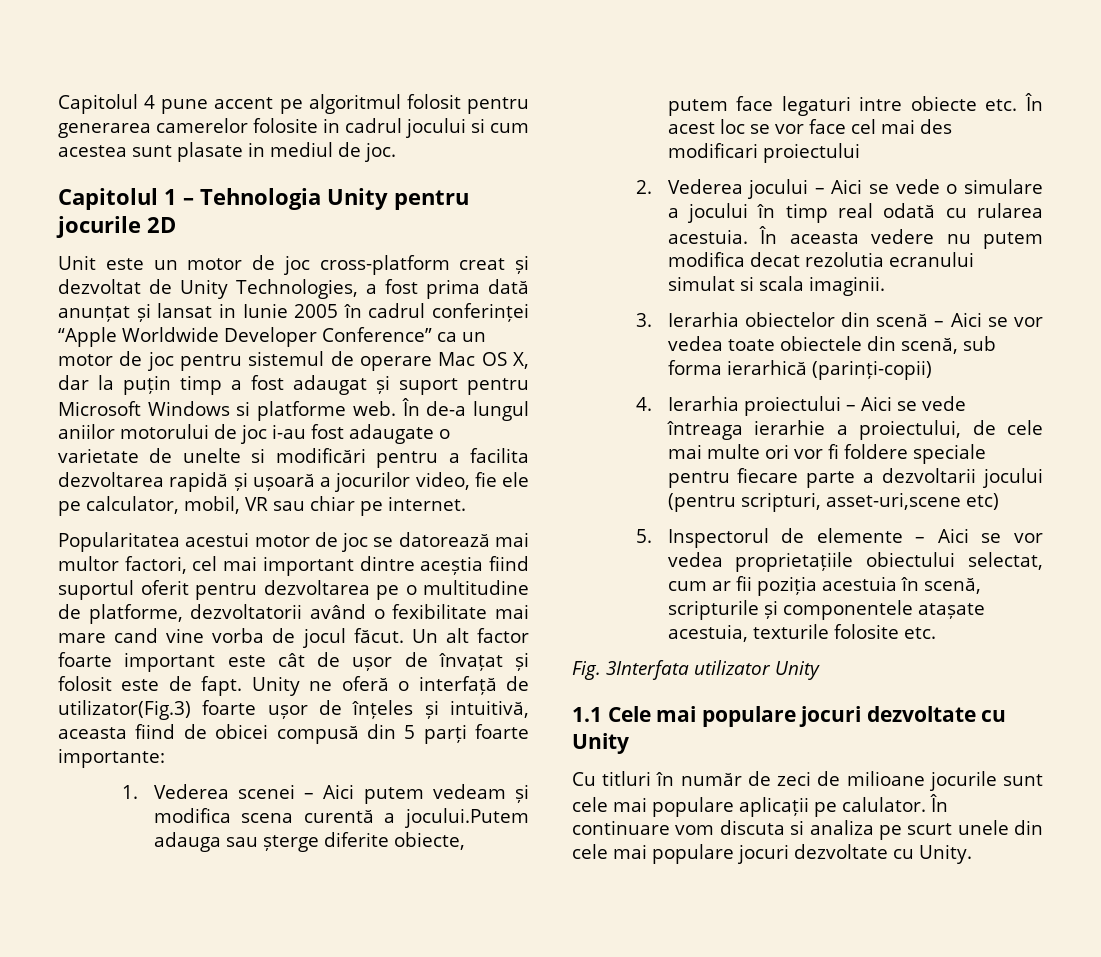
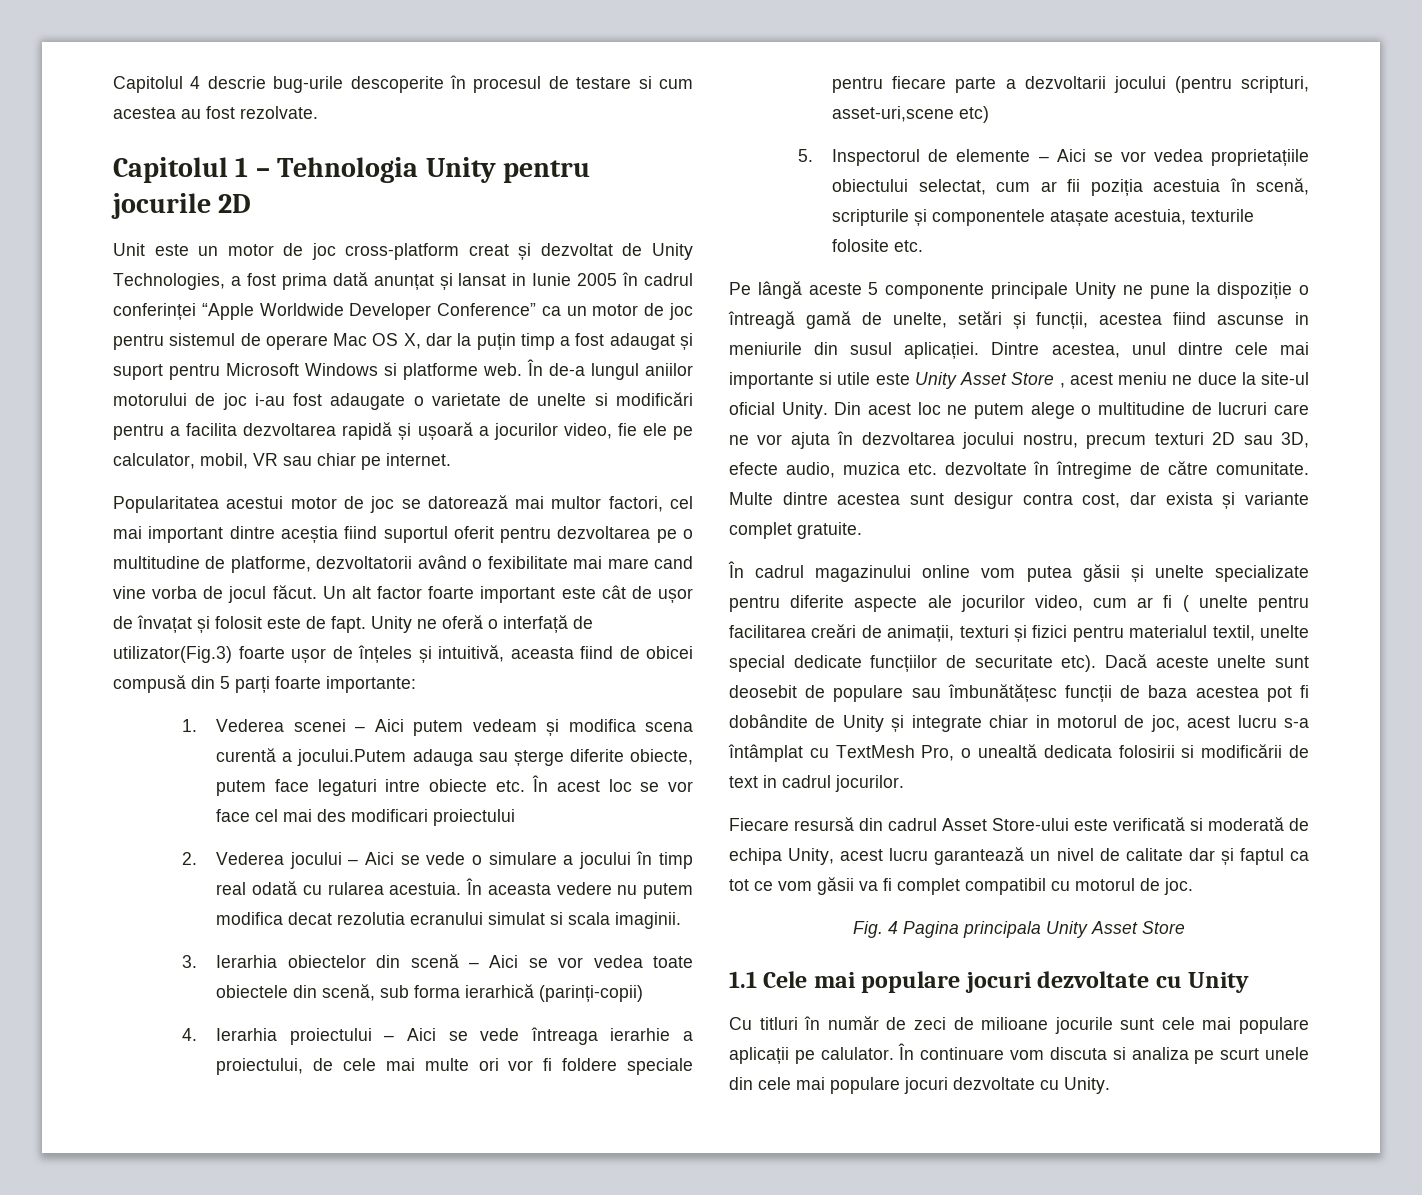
- Capitolul 4 pune accent pe algoritmul folosit pentru generarea camerelor folosite in cadrul jocului si cum acestea sunt plasate in mediul de joc.
+ Capitolul 4 descrie bug-urile descoperite în procesul de testare si cum acestea au fost rezolvate.
- Fig. 3Interfata utilizator Unity
+ Pe lângă aceste 5 componente principale Unity ne pune la dispoziție o întreagă gamă de unelte, setări și funcții, acestea fiind ascunse in meniurile din susul aplicației. Dintre acestea, unul dintre cele mai importante si utile este Unity Asset Store , acest meniu ne duce la site-ul oficial Unity. Din acest loc ne putem alege o multitudine de lucruri care ne vor ajuta în dezvoltarea jocului nostru, precum texturi 2D sau 3D, efecte audio, muzica etc. dezvoltate în întregime de către comunitate. Multe dintre acestea sunt desigur contra cost, dar exista și variante complet gratuite.
+ În cadrul magazinului online vom putea găsii și unelte specializate pentru diferite aspecte ale jocurilor video, cum ar fi ( unelte pentru facilitarea creări de animații, texturi și fizici pentru materialul textil, unelte special dedicate funcțiilor de securitate etc). Dacă aceste unelte sunt deosebit de populare sau îmbunătățesc funcții de baza acestea pot fi dobândite de Unity și integrate chiar in motorul de joc, acest lucru s-a întâmplat cu TextMesh Pro, o unealtă dedicata folosirii si modificării de text in cadrul jocurilor.
+ Fiecare resursă din cadrul Asset Store-ului este verificată si moderată de echipa Unity, acest lucru garantează un nivel de calitate dar și faptul ca tot ce vom găsii va fi complet compatibil cu motorul de joc.
+ Fig. 4 Pagina principala Unity Asset Store

